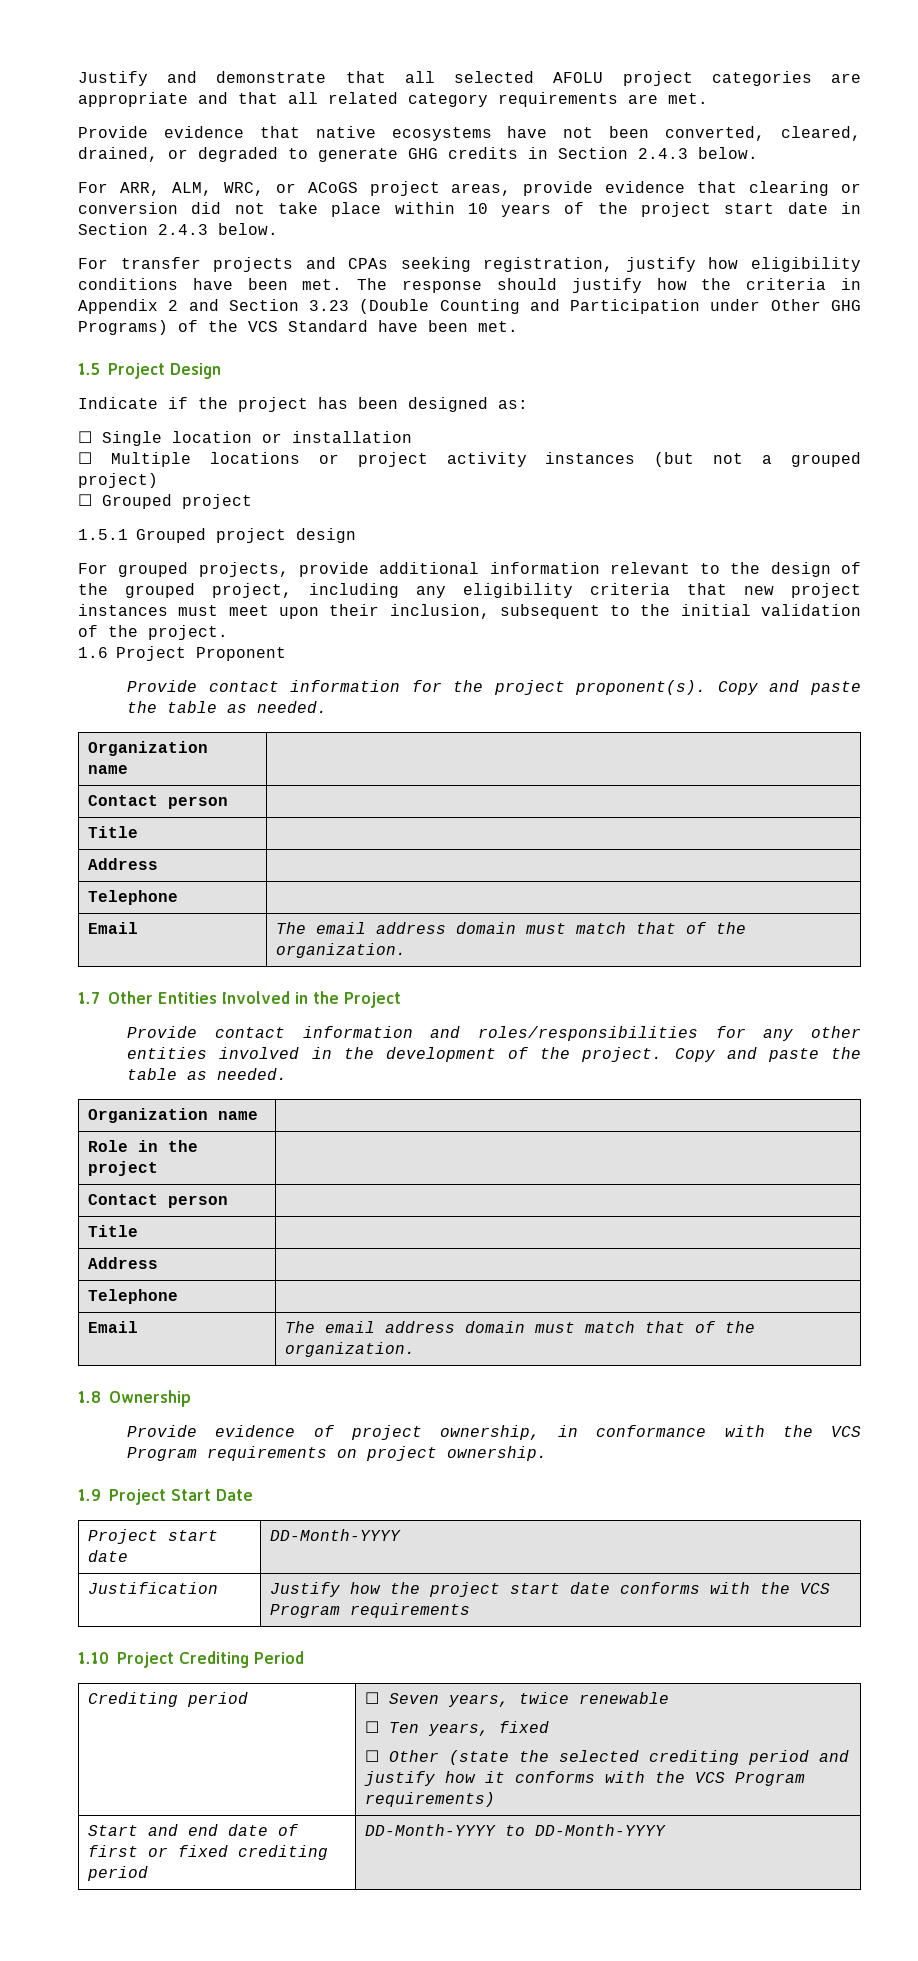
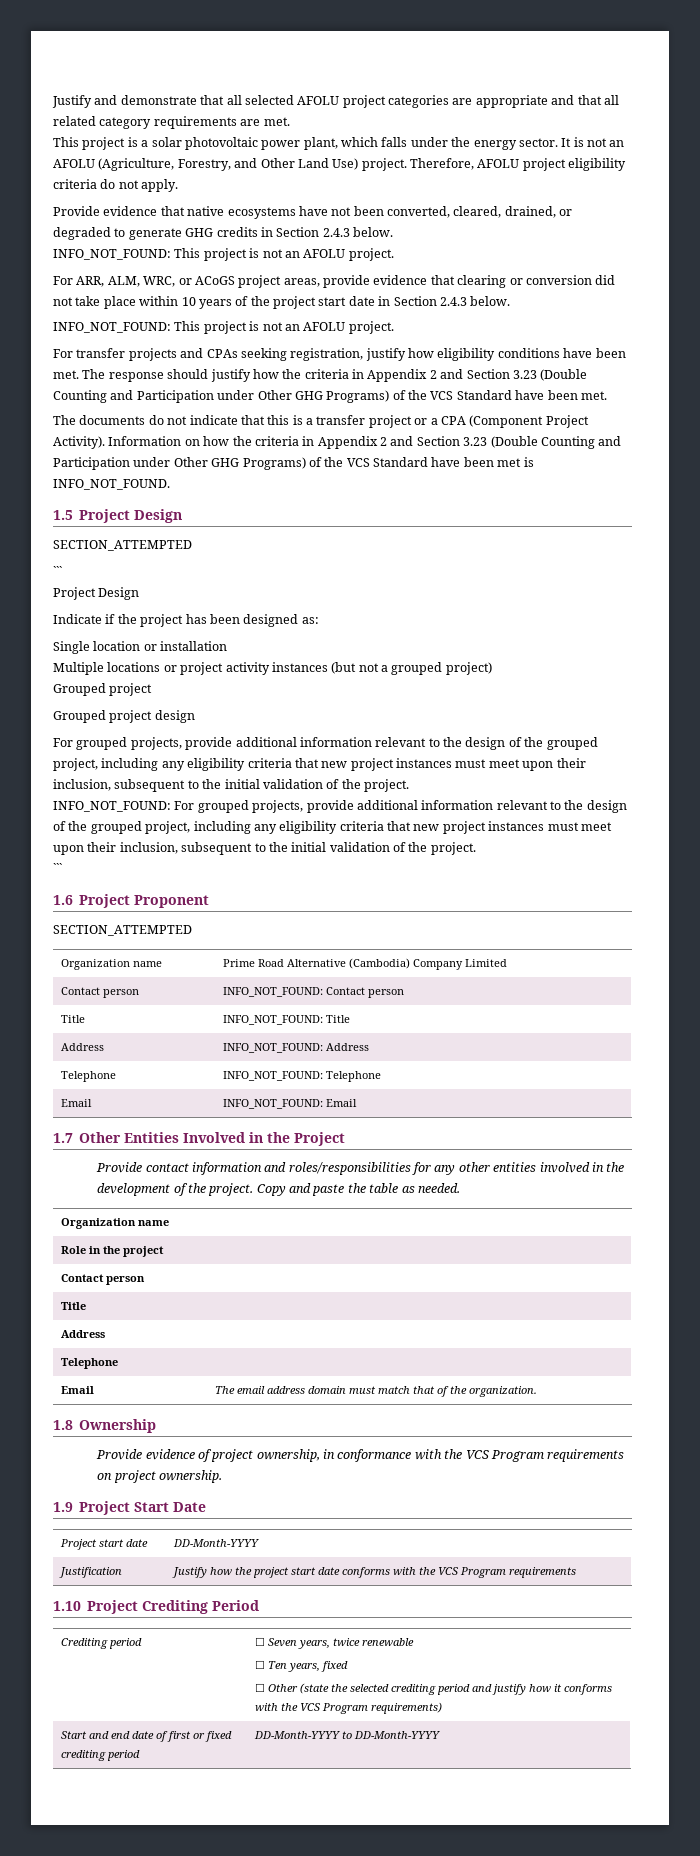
+ This project is a solar photovoltaic power plant, which falls under the energy sector. It is not an AFOLU (Agriculture, Forestry, and Other Land Use) project. Therefore, AFOLU project eligibility criteria do not apply.
  Provide evidence that native ecosystems have not been converted, cleared, drained, or degraded to generate GHG credits in Section 2.4.3 below.
+ INFO_NOT_FOUND: This project is not an AFOLU project.
  For ARR, ALM, WRC, or ACoGS project areas, provide evidence that clearing or conversion did not take place within 10 years of the project start date in Section 2.4.3 below.
+ INFO_NOT_FOUND: This project is not an AFOLU project.
+ The documents do not indicate that this is a transfer project or a CPA (Component Project Activity). Information on how the criteria in Appendix 2 and Section 3.23 (Double Counting and Participation under Other GHG Programs) of the VCS Standard have been met is INFO_NOT_FOUND.
  1.5 Project Design
+ SECTION_ATTEMPTED
+ ```
+ Project Design
- ☐ Single location or installation
+ Single location or installation
- ☐ Multiple locations or project activity instances (but not a grouped project)
- ☐ Grouped project
+ Multiple locations or project activity instances (but not a grouped project)
+ Grouped project
- 1.5.1 Grouped project design
+ Grouped project design
+ INFO_NOT_FOUND: For grouped projects, provide additional information relevant to the design of the grouped project, including any eligibility criteria that new project instances must meet upon their inclusion, subsequent to the initial validation of the project.
+ ```
  1.6 Project Proponent
- Provide contact information for the project proponent(s). Copy and paste the table as needed.
- Organization name |
- Contact person |
- Title |
- Address |
- Telephone |
- Email | The email address domain must match that of the organization.
+ SECTION_ATTEMPTED
+ Organization name | Prime Road Alternative (Cambodia) Company Limited
+ Contact person | INFO_NOT_FOUND: Contact person
+ Title | INFO_NOT_FOUND: Title
+ Address | INFO_NOT_FOUND: Address
+ Telephone | INFO_NOT_FOUND: Telephone
+ Email | INFO_NOT_FOUND: Email

